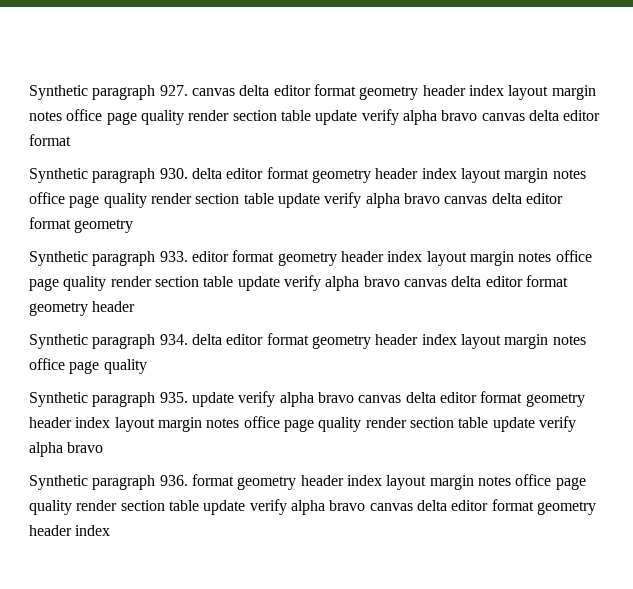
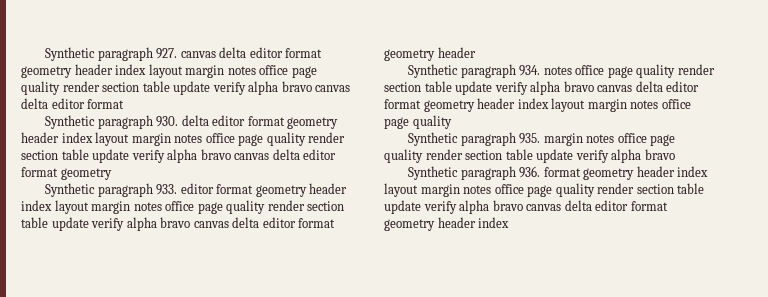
- Synthetic paragraph 934. delta editor format geometry header index layout margin notes office page quality
+ Synthetic paragraph 934. notes office page quality render section table update verify alpha bravo canvas delta editor format geometry header index layout margin notes office page quality
- Synthetic paragraph 935. update verify alpha bravo canvas delta editor format geometry header index layout margin notes office page quality render section table update verify alpha bravo
+ Synthetic paragraph 935. margin notes office page quality render section table update verify alpha bravo

